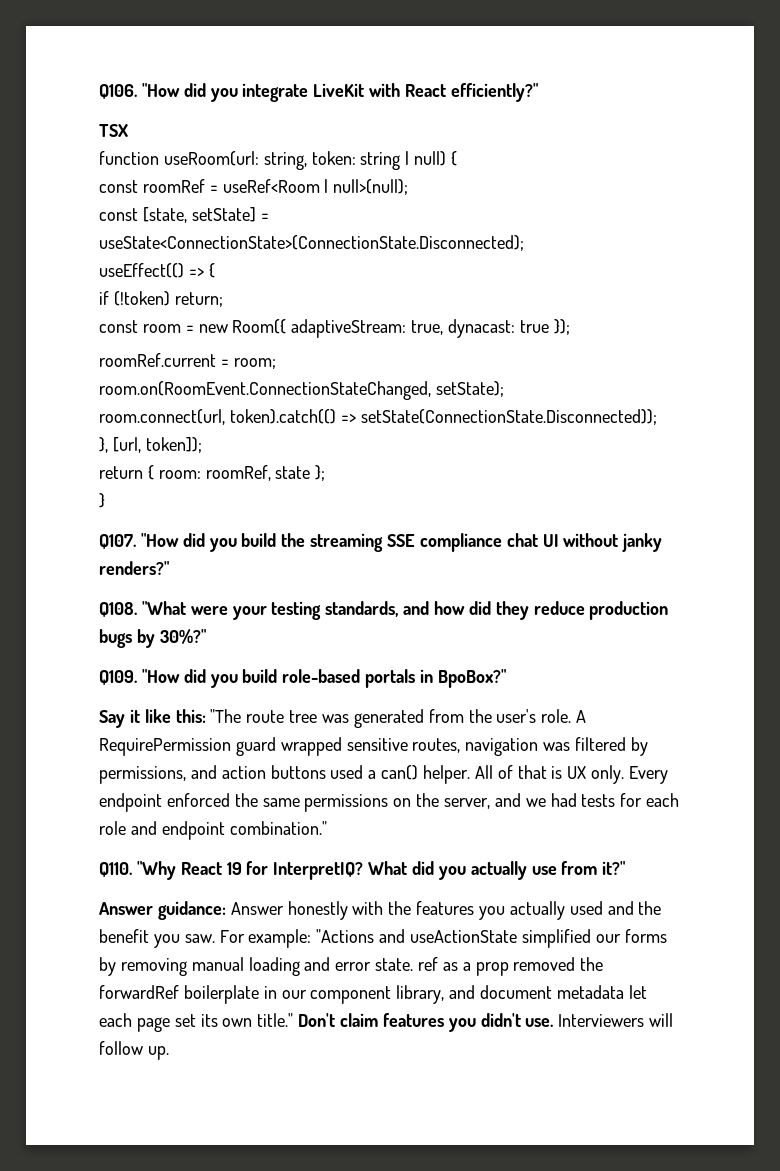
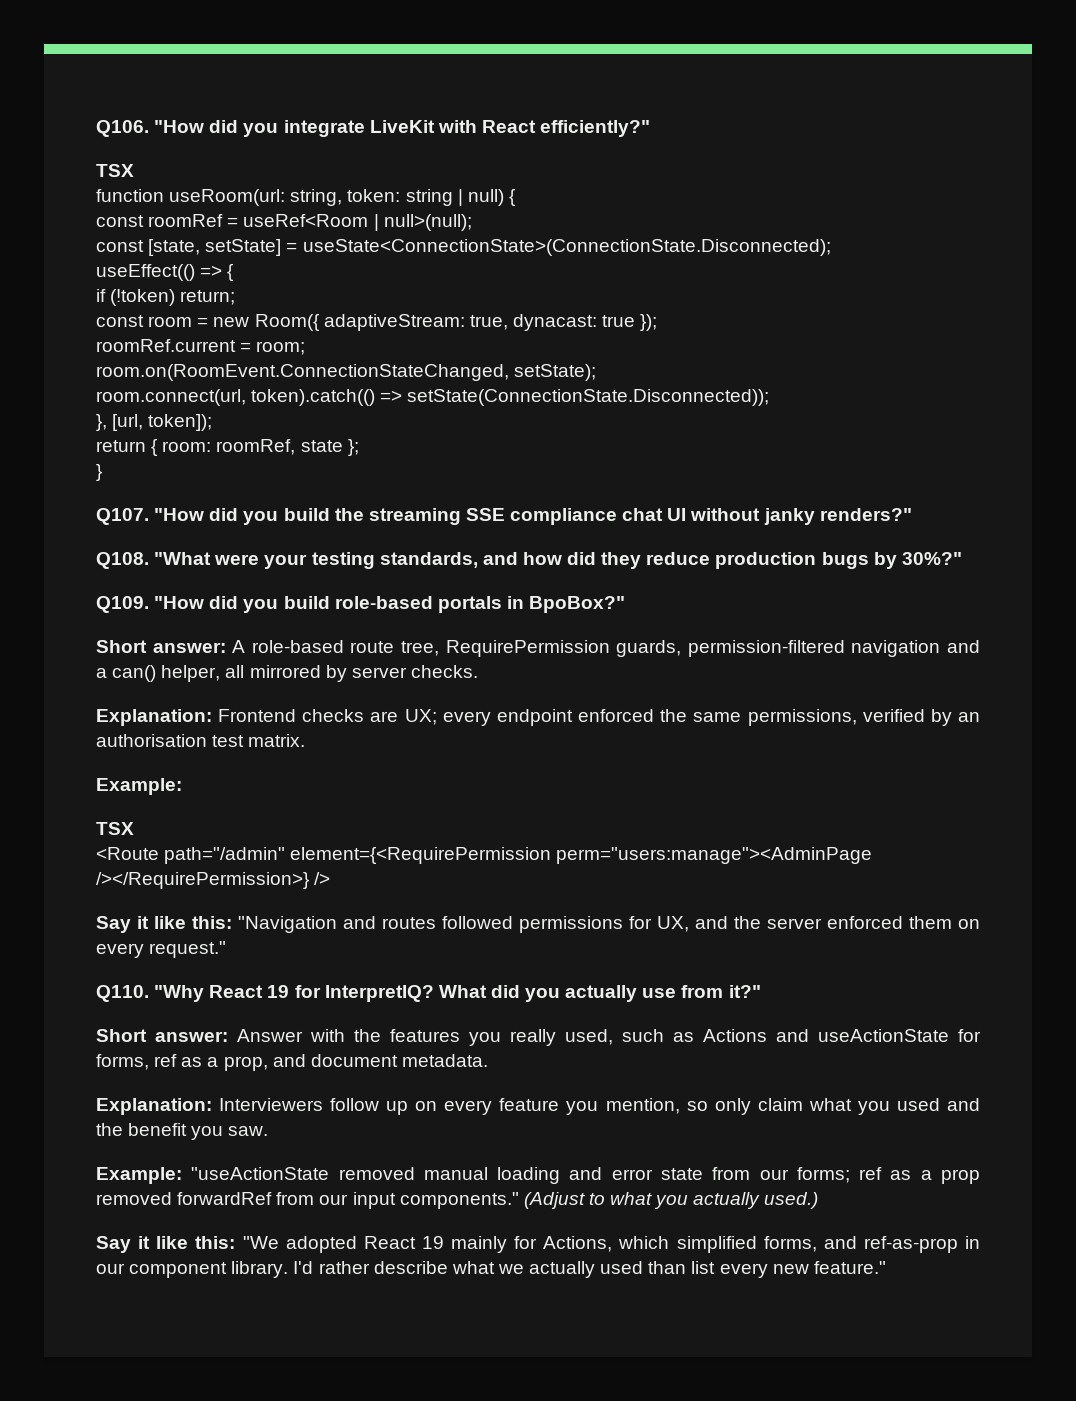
- Say it like this: "The route tree was generated from the user's role. A RequirePermission guard wrapped sensitive routes, navigation was filtered by permissions, and action buttons used a can() helper. All of that is UX only. Every endpoint enforced the same permissions on the server, and we had tests for each role and endpoint combination."
+ Short answer: A role-based route tree, RequirePermission guards, permission-filtered navigation and a can() helper, all mirrored by server checks.
+ Explanation: Frontend checks are UX; every endpoint enforced the same permissions, verified by an authorisation test matrix.
+ Example:
+ TSX
+ <Route path="/admin" element={<RequirePermission perm="users:manage"><AdminPage /></RequirePermission>} />
+ Say it like this: "Navigation and routes followed permissions for UX, and the server enforced them on every request."
- Answer guidance: Answer honestly with the features you actually used and the benefit you saw. For example: "Actions and useActionState simplified our forms by removing manual loading and error state. ref as a prop removed the forwardRef boilerplate in our component library, and document metadata let each page set its own title." Don't claim features you didn't use. Interviewers will follow up.
+ Short answer: Answer with the features you really used, such as Actions and useActionState for forms, ref as a prop, and document metadata.
+ Explanation: Interviewers follow up on every feature you mention, so only claim what you used and the benefit you saw.
+ Example: "useActionState removed manual loading and error state from our forms; ref as a prop removed forwardRef from our input components." (Adjust to what you actually used.)
+ Say it like this: "We adopted React 19 mainly for Actions, which simplified forms, and ref-as-prop in our component library. I'd rather describe what we actually used than list every new feature."

